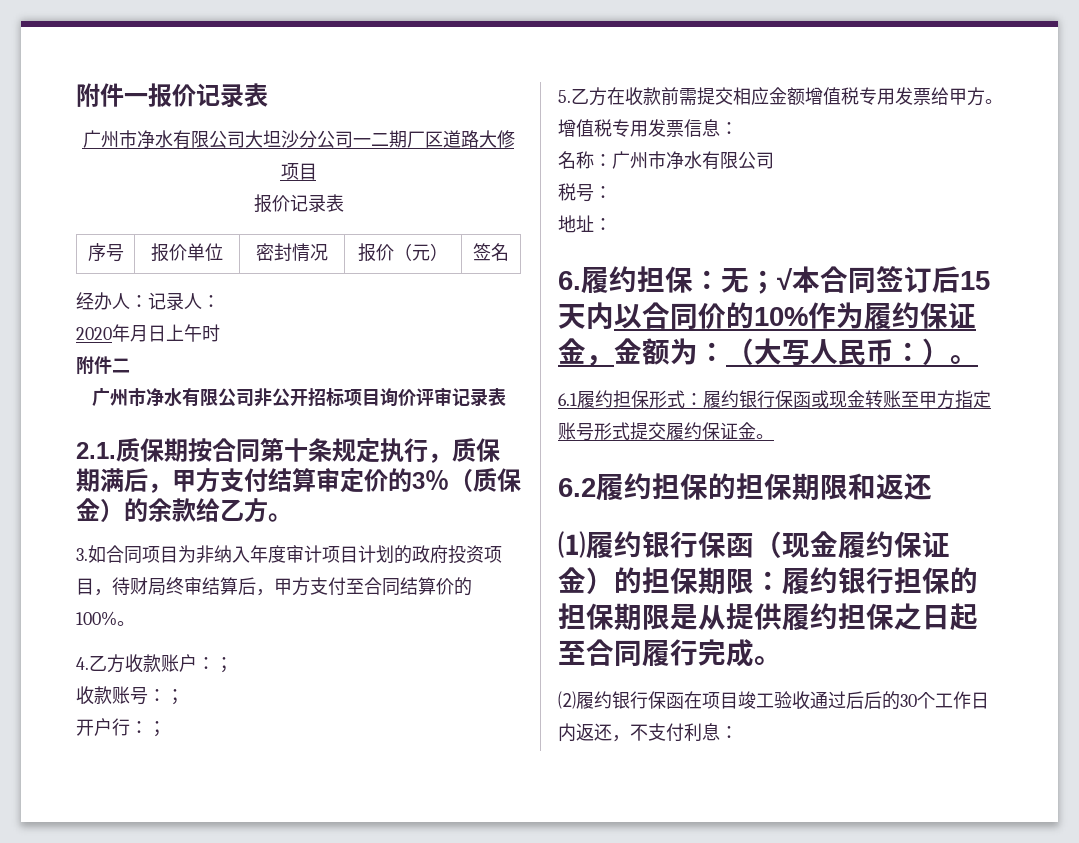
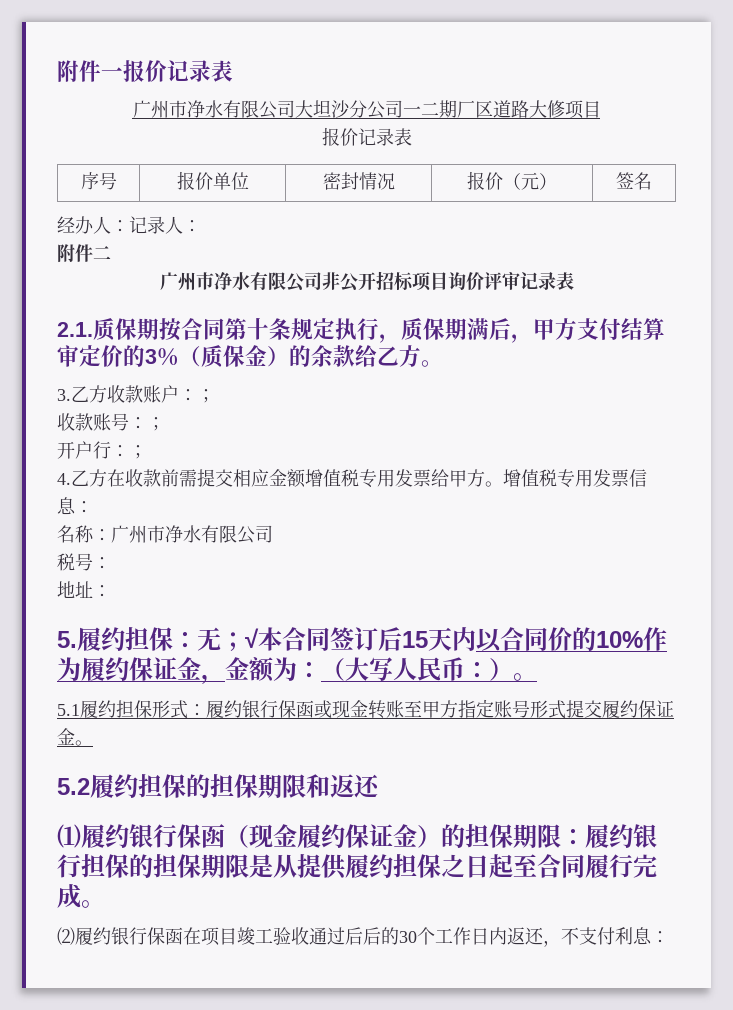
- 2020年月日上午时
- 3.如合同项目为非纳入年度审计项目计划的政府投资项目，待财局终审结算后，甲方支付至合同结算价的100%。
- 4.乙方收款账户：；
+ 3.乙方收款账户：；
- 5.乙方在收款前需提交相应金额增值税专用发票给甲方。
+ 4.乙方在收款前需提交相应金额增值税专用发票给甲方。
- 6.履约担保：无；√本合同签订后15天内以合同价的10%作为履约保证金，金额为：（大写人民币：）。
+ 5.履约担保：无；√本合同签订后15天内以合同价的10%作为履约保证金，金额为：（大写人民币：）。
- 6.1履约担保形式：履约银行保函或现金转账至甲方指定账号形式提交履约保证金。
+ 5.1履约担保形式：履约银行保函或现金转账至甲方指定账号形式提交履约保证金。
- 6.2履约担保的担保期限和返还
+ 5.2履约担保的担保期限和返还

